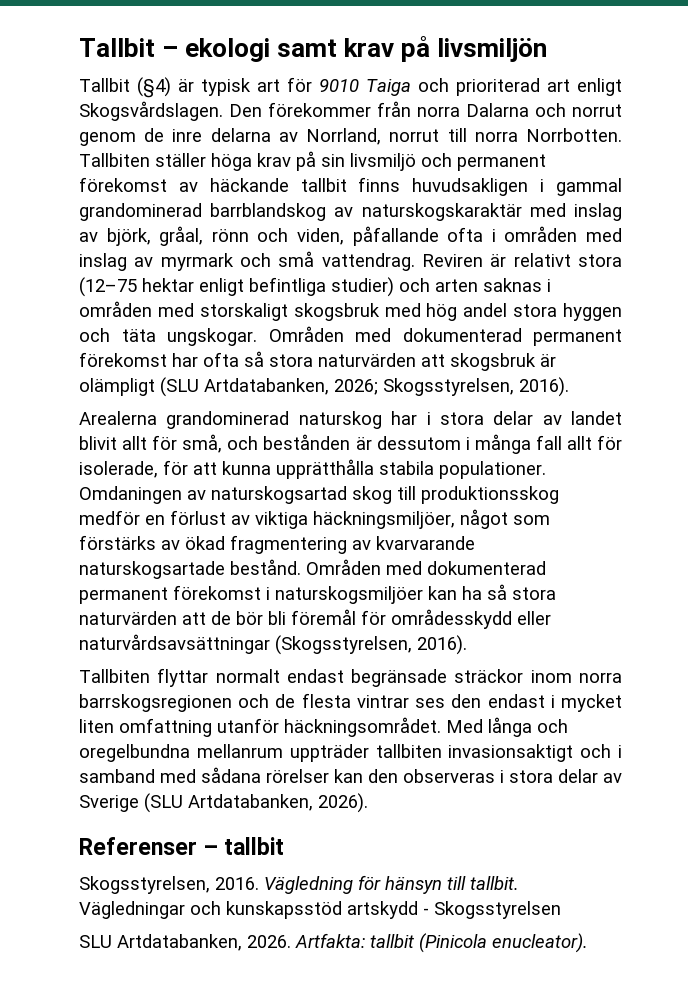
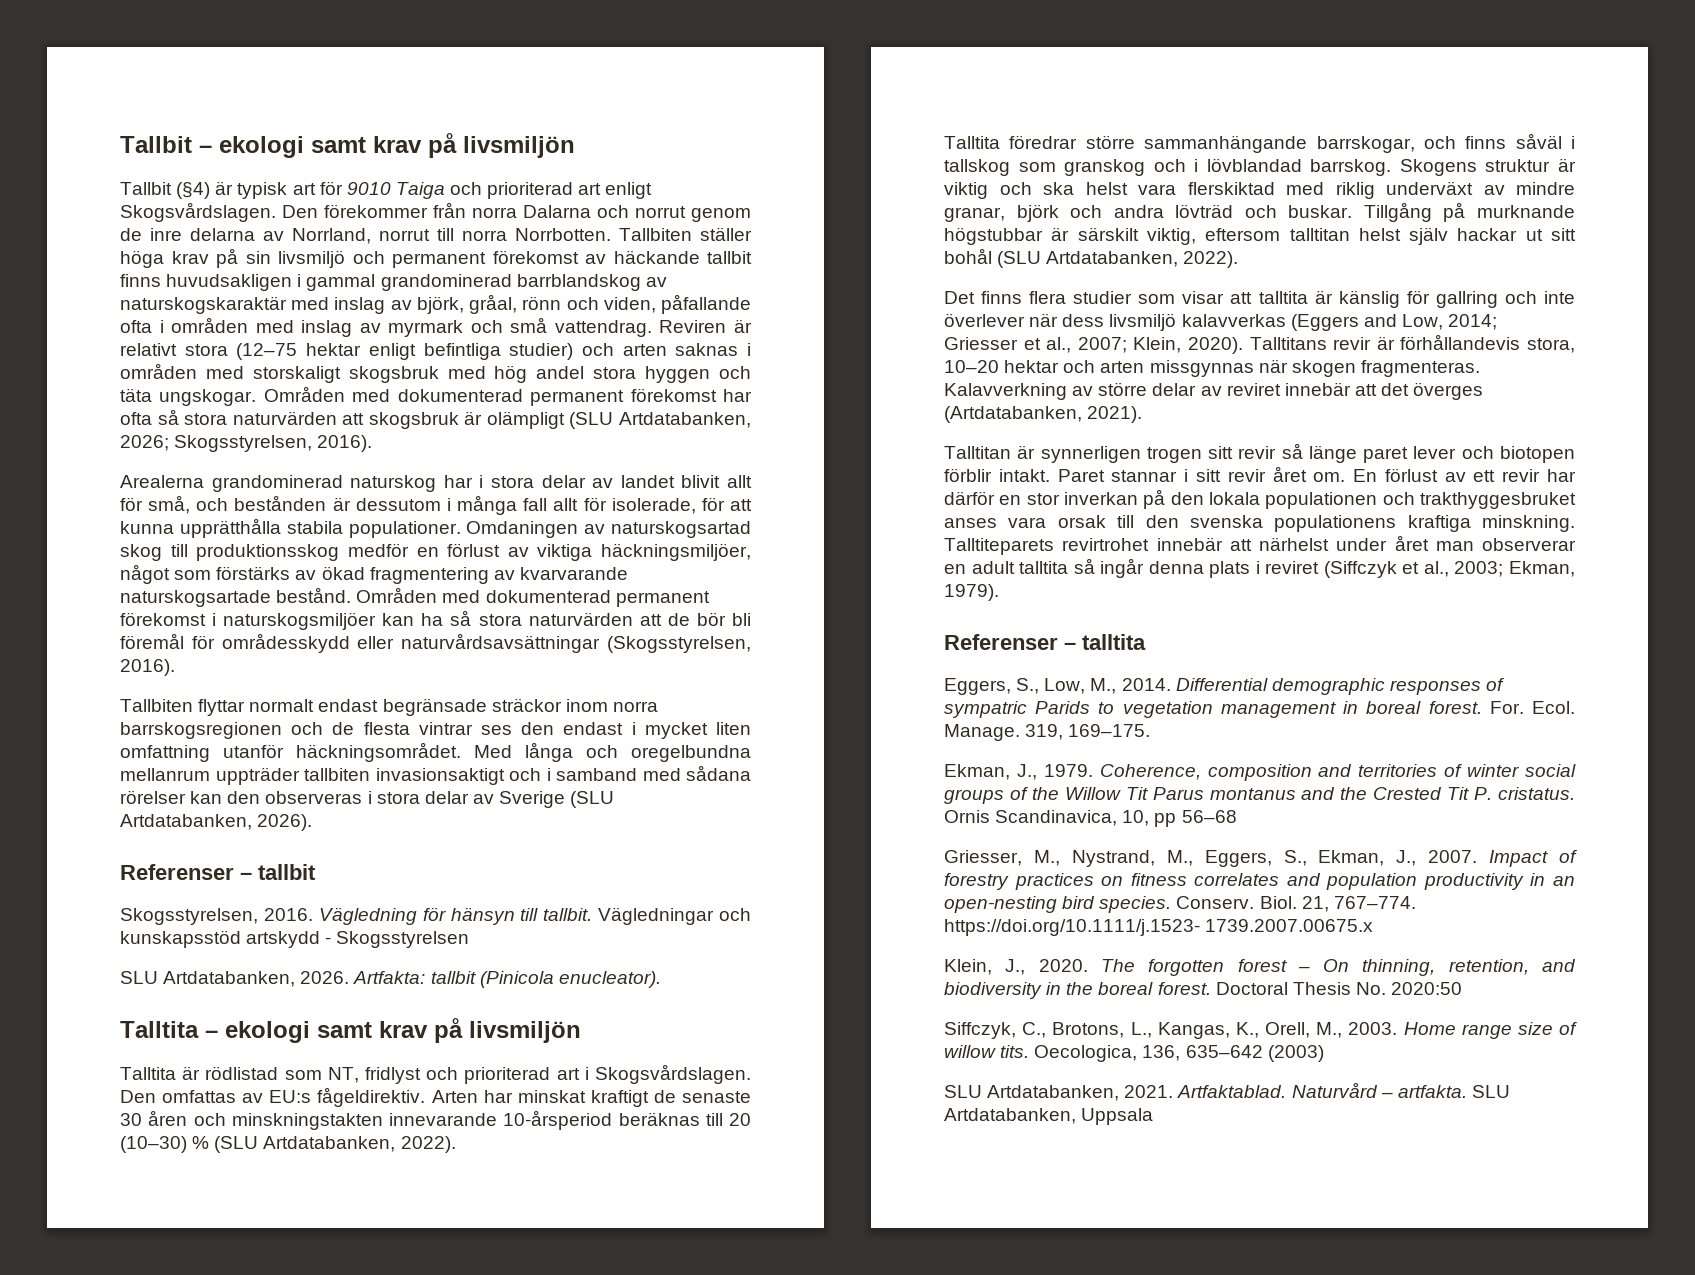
+ Talltita – ekologi samt krav på livsmiljön
+ Talltita är rödlistad som NT, fridlyst och prioriterad art i Skogsvårdslagen. Den omfattas av EU:s fågeldirektiv. Arten har minskat kraftigt de senaste 30 åren och minskningstakten innevarande 10-årsperiod beräknas till 20 (10–30) % (SLU Artdatabanken, 2022).
+ Talltita föredrar större sammanhängande barrskogar, och finns såväl i tallskog som granskog och i lövblandad barrskog. Skogens struktur är viktig och ska helst vara flerskiktad med riklig underväxt av mindre granar, björk och andra lövträd och buskar. Tillgång på murknande högstubbar är särskilt viktig, eftersom talltitan helst själv hackar ut sitt bohål (SLU Artdatabanken, 2022).
+ Det finns flera studier som visar att talltita är känslig för gallring och inte överlever när dess livsmiljö kalavverkas (Eggers and Low, 2014; Griesser et al., 2007; Klein, 2020). Talltitans revir är förhållandevis stora, 10–20 hektar och arten missgynnas när skogen fragmenteras. Kalavverkning av större delar av reviret innebär att det överges (Artdatabanken, 2021).
+ Talltitan är synnerligen trogen sitt revir så länge paret lever och biotopen förblir intakt. Paret stannar i sitt revir året om. En förlust av ett revir har därför en stor inverkan på den lokala populationen och trakthyggesbruket anses vara orsak till den svenska populationens kraftiga minskning. Talltiteparets revirtrohet innebär att närhelst under året man observerar en adult talltita så ingår denna plats i reviret (Siffczyk et al., 2003; Ekman, 1979).
+ Referenser – talltita
+ Eggers, S., Low, M., 2014. Differential demographic responses of sympatric Parids to vegetation management in boreal forest. For. Ecol. Manage. 319, 169–175.
+ Ekman, J., 1979. Coherence, composition and territories of winter social groups of the Willow Tit Parus montanus and the Crested Tit P. cristatus. Ornis Scandinavica, 10, pp 56–68
+ Griesser, M., Nystrand, M., Eggers, S., Ekman, J., 2007. Impact of forestry practices on fitness correlates and population productivity in an open-nesting bird species. Conserv. Biol. 21, 767–774. https://doi.org/10.1111/j.1523- 1739.2007.00675.x
+ Klein, J., 2020. The forgotten forest – On thinning, retention, and biodiversity in the boreal forest. Doctoral Thesis No. 2020:50
+ Siffczyk, C., Brotons, L., Kangas, K., Orell, M., 2003. Home range size of willow tits. Oecologica, 136, 635–642 (2003)
+ SLU Artdatabanken, 2021. Artfaktablad. Naturvård – artfakta. SLU Artdatabanken, Uppsala

